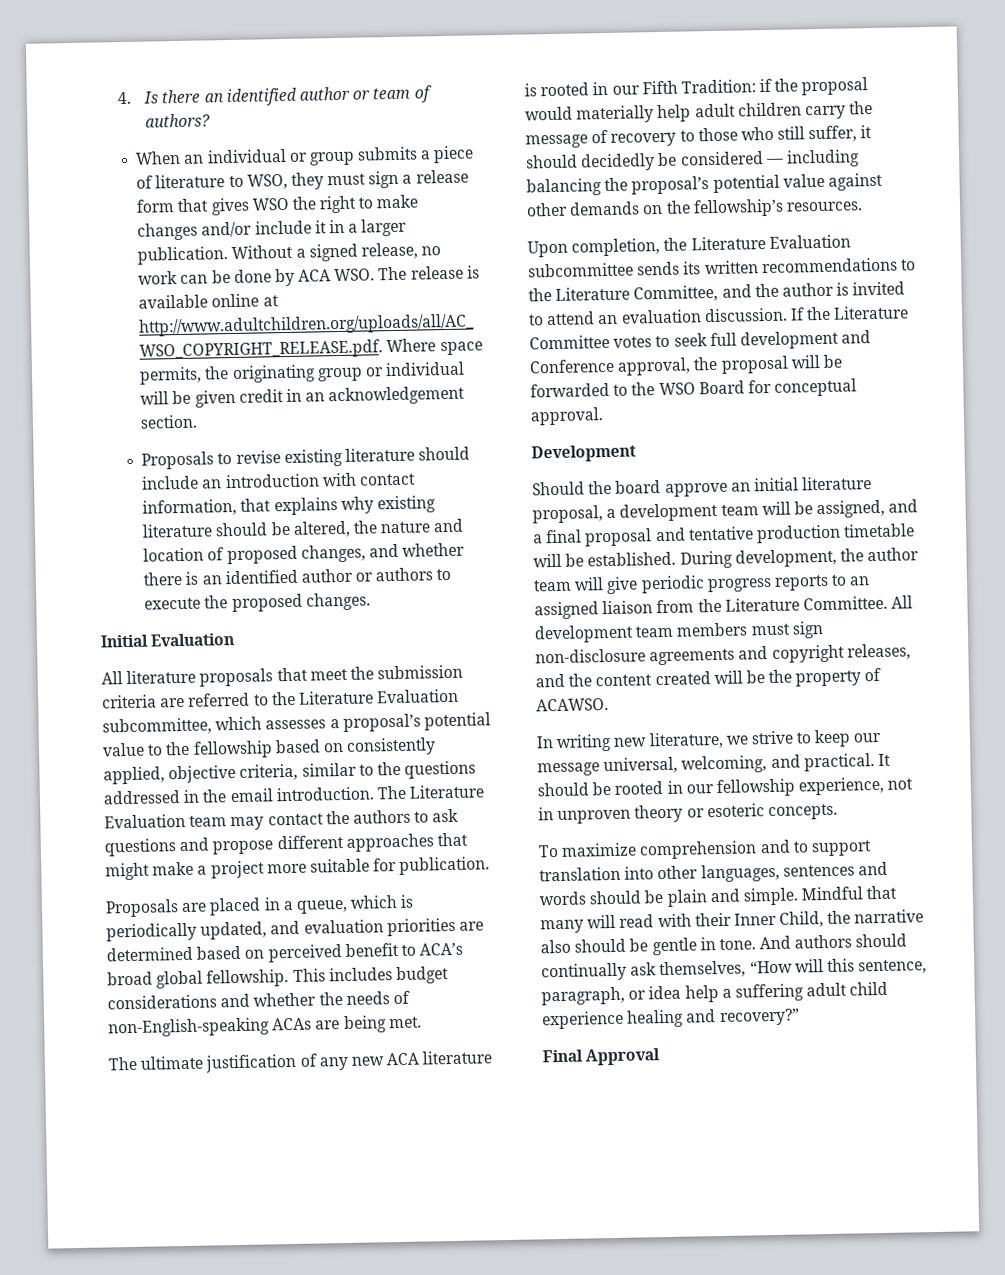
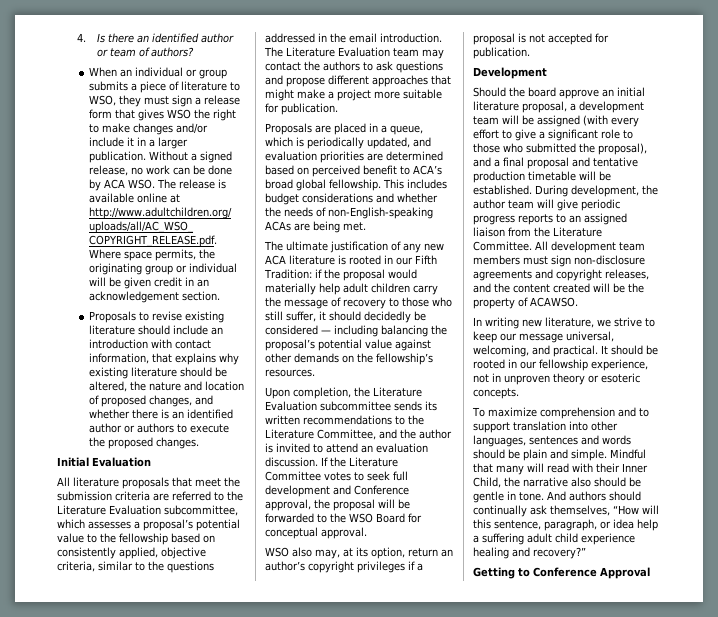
+ WSO also may, at its option, return an author’s copyright privileges if a proposal is not accepted for publication.
- Should the board approve an initial literature proposal, a development team will be assigned, and a final proposal and tentative production timetable will be established.
+ Should the board approve an initial literature proposal, a development team will be assigned (with every effort to give a significant role to those who submitted the proposal), and a final proposal and tentative production timetable will be established.
- Final Approval
+ Getting to Conference Approval

